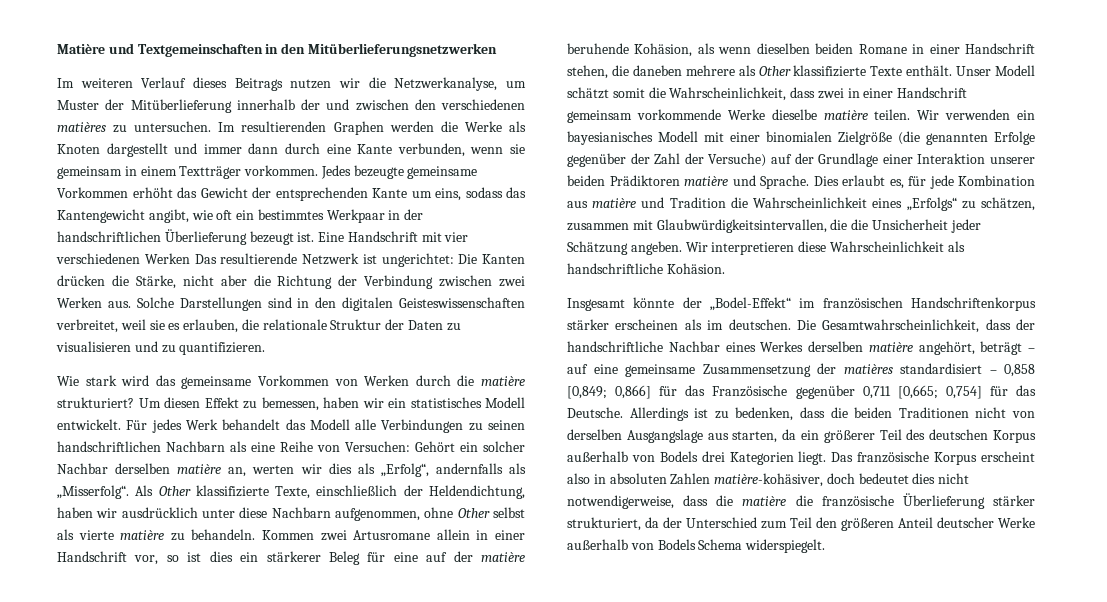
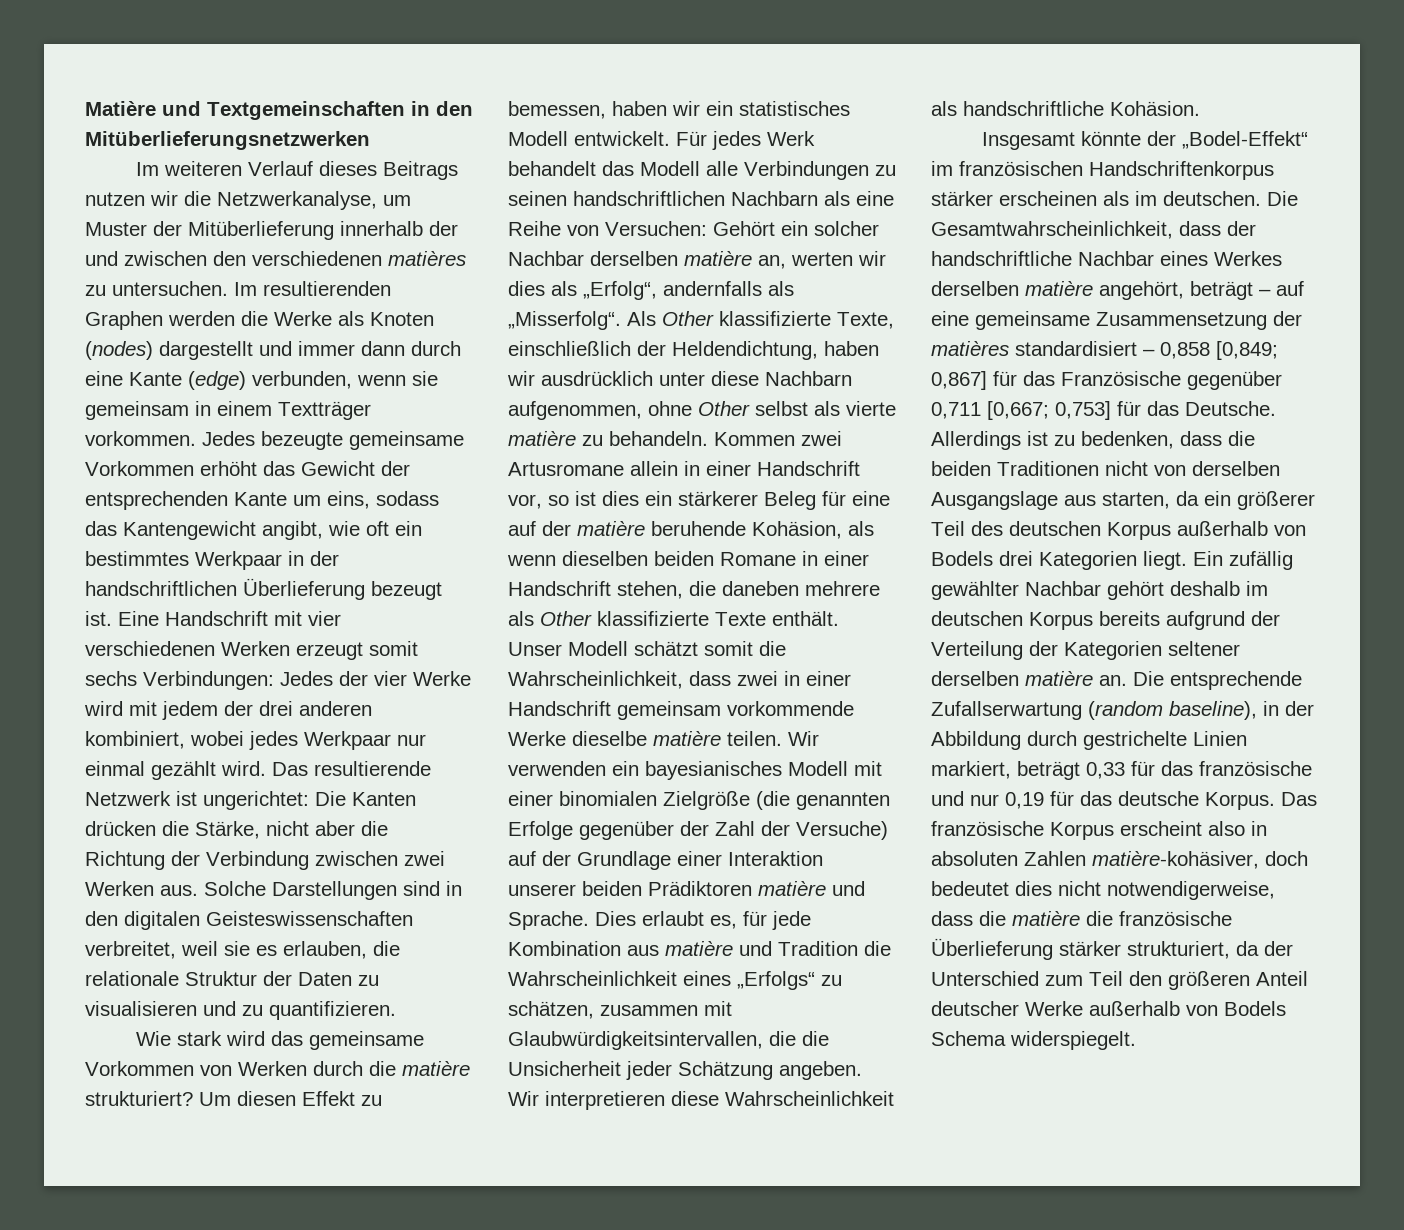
- Im resultierenden Graphen werden die Werke als Knoten dargestellt und immer dann durch eine Kante verbunden, wenn sie gemeinsam in einem Textträger vorkommen.
+ Im resultierenden Graphen werden die Werke als Knoten (nodes) dargestellt und immer dann durch eine Kante (edge) verbunden, wenn sie gemeinsam in einem Textträger vorkommen.
- Eine Handschrift mit vier verschiedenen Werken Das resultierende Netzwerk ist ungerichtet: Die Kanten drücken die Stärke, nicht aber die Richtung der Verbindung zwischen zwei Werken aus.
+ Eine Handschrift mit vier verschiedenen Werken erzeugt somit sechs Verbindungen: Jedes der vier Werke wird mit jedem der drei anderen kombiniert, wobei jedes Werkpaar nur einmal gezählt wird. Das resultierende Netzwerk ist ungerichtet: Die Kanten drücken die Stärke, nicht aber die Richtung der Verbindung zwischen zwei Werken aus.
- Die Gesamtwahrscheinlichkeit, dass der handschriftliche Nachbar eines Werkes derselben matière angehört, beträgt – auf eine gemeinsame Zusammensetzung der matières standardisiert – 0,858 [0,849; 0,866] für das Französische gegenüber 0,711 [0,665; 0,754] für das Deutsche.
+ Die Gesamtwahrscheinlichkeit, dass der handschriftliche Nachbar eines Werkes derselben matière angehört, beträgt – auf eine gemeinsame Zusammensetzung der matières standardisiert – 0,858 [0,849; 0,867] für das Französische gegenüber 0,711 [0,667; 0,753] für das Deutsche.
+ Ein zufällig gewählter Nachbar gehört deshalb im deutschen Korpus bereits aufgrund der Verteilung der Kategorien seltener derselben matière an. Die entsprechende Zufallserwartung (random baseline), in der Abbildung durch gestrichelte Linien markiert, beträgt 0,33 für das französische und nur 0,19 für das deutsche Korpus.

